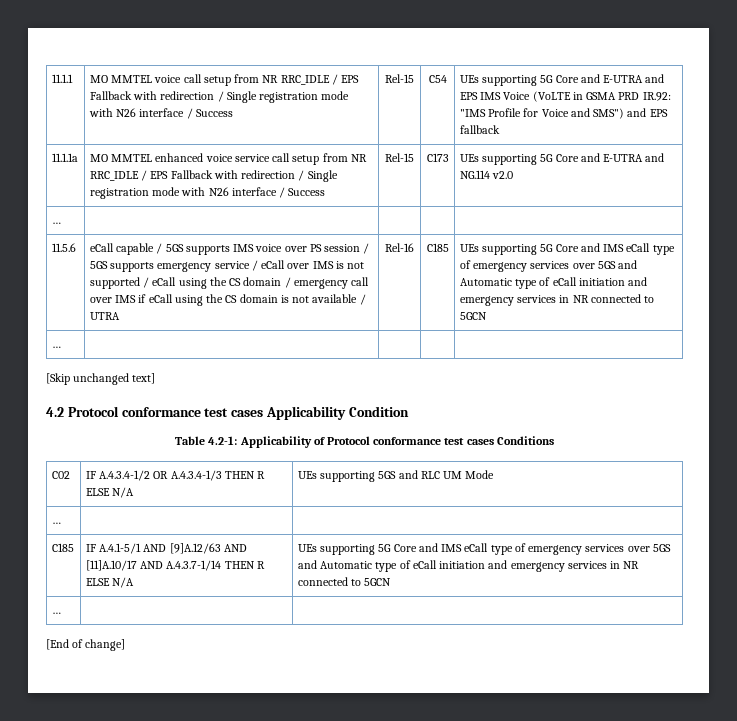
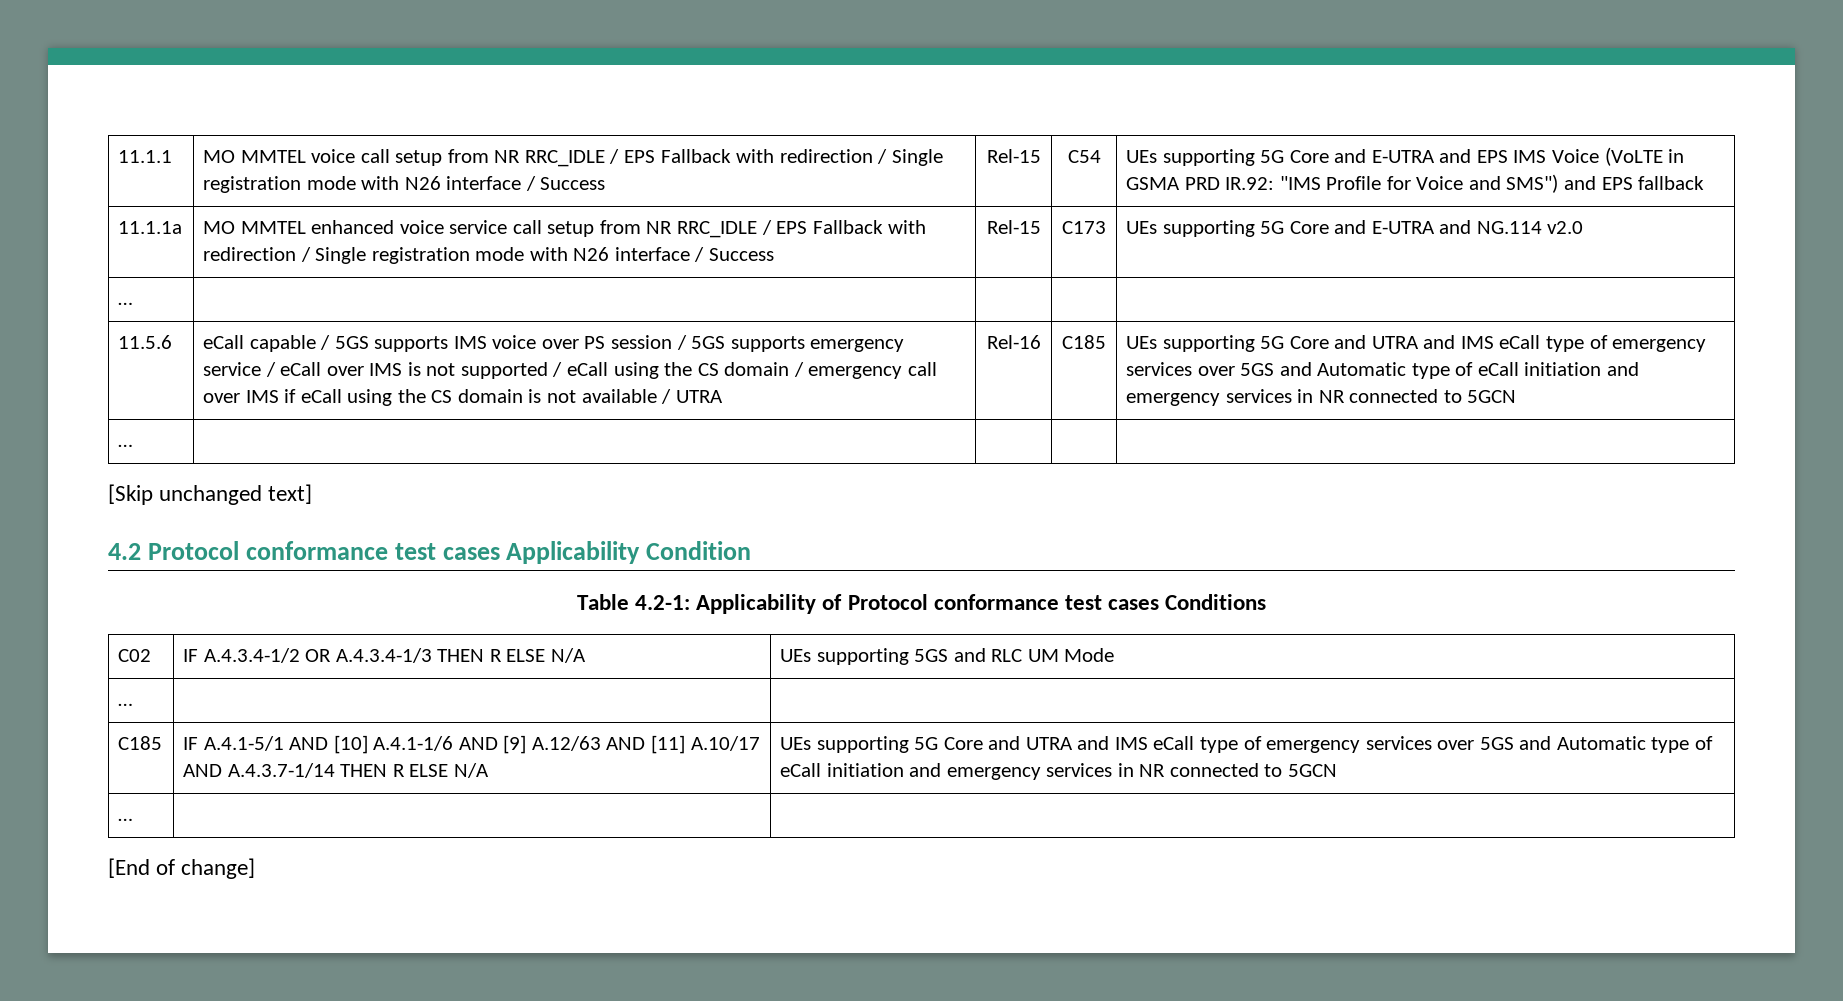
- C185 | UEs supporting 5G Core and IMS eCall type of emergency services over 5GS and Automatic type of eCall initiation and emergency services in NR connected to 5GCN
+ C185 | UEs supporting 5G Core and UTRA and IMS eCall type of emergency services over 5GS and Automatic type of eCall initiation and emergency services in NR connected to 5GCN
- IF A.4.1-5/1 AND [9]A.12/63 AND [11]A.10/17 AND A.4.3.7-1/14 THEN R ELSE N/A | UEs supporting 5G Core and IMS eCall type of emergency services over 5GS and Automatic type of eCall initiation and emergency services in NR connected to 5GCN
+ IF A.4.1-5/1 AND [10] A.4.1-1/6 AND [9] A.12/63 AND [11] A.10/17 AND A.4.3.7-1/14 THEN R ELSE N/A | UEs supporting 5G Core and UTRA and IMS eCall type of emergency services over 5GS and Automatic type of eCall initiation and emergency services in NR connected to 5GCN

